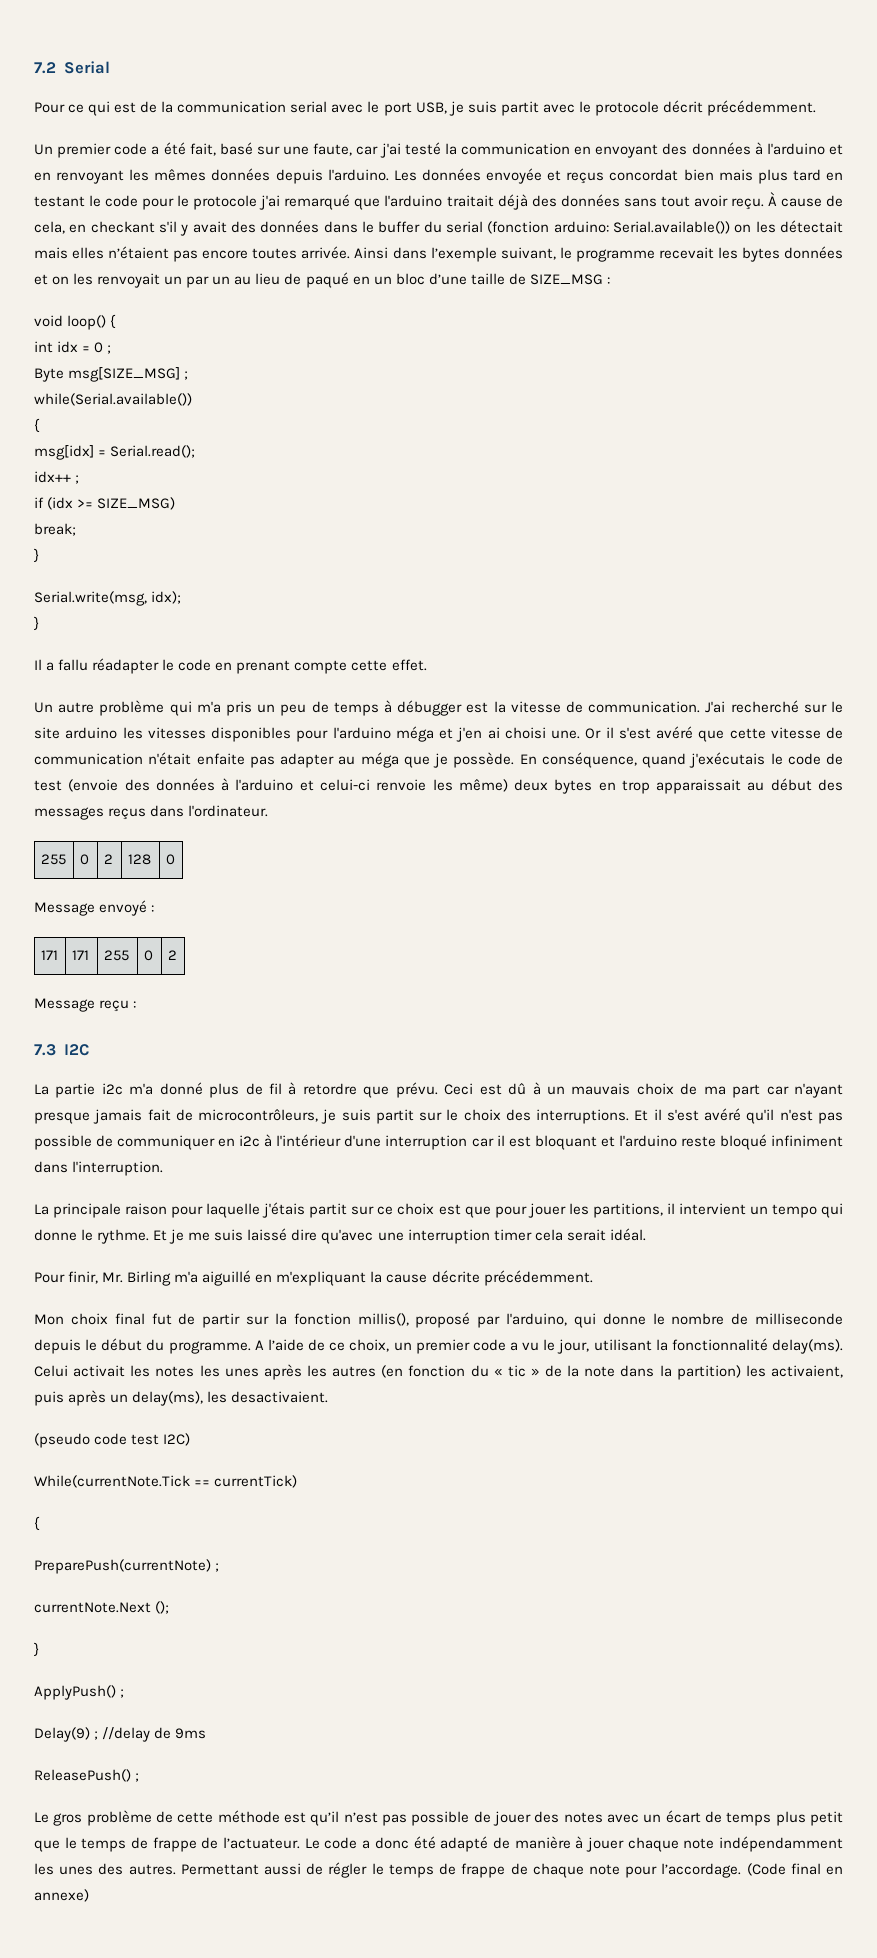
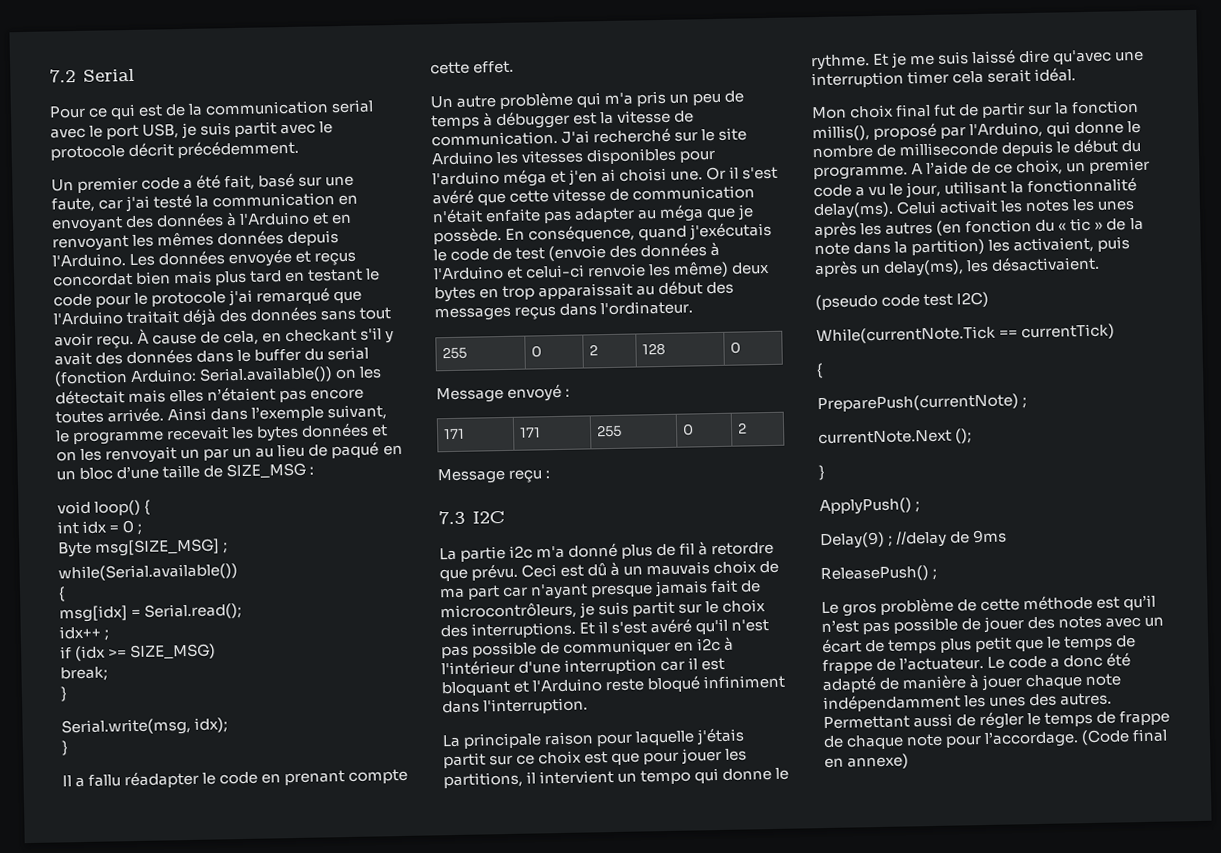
- Un premier code a été fait, basé sur une faute, car j'ai testé la communication en envoyant des données à l'arduino et en renvoyant les mêmes données depuis l'arduino.
+ Un premier code a été fait, basé sur une faute, car j'ai testé la communication en envoyant des données à l'Arduino et en renvoyant les mêmes données depuis l'Arduino.
- Les données envoyée et reçus concordat bien mais plus tard en testant le code pour le protocole j'ai remarqué que l'arduino traitait déjà des données sans tout avoir reçu.
+ Les données envoyée et reçus concordat bien mais plus tard en testant le code pour le protocole j'ai remarqué que l'Arduino traitait déjà des données sans tout avoir reçu.
- À cause de cela, en checkant s'il y avait des données dans le buffer du serial (fonction arduino: Serial.available()) on les détectait mais elles n’étaient pas encore toutes arrivée.
+ À cause de cela, en checkant s'il y avait des données dans le buffer du serial (fonction Arduino: Serial.available()) on les détectait mais elles n’étaient pas encore toutes arrivée.
- J'ai recherché sur le site arduino les vitesses disponibles pour l'arduino méga et j'en ai choisi une.
+ J'ai recherché sur le site Arduino les vitesses disponibles pour l'arduino méga et j'en ai choisi une.
- En conséquence, quand j'exécutais le code de test (envoie des données à l'arduino et celui-ci renvoie les même) deux bytes en trop apparaissait au début des messages reçus dans l'ordinateur.
+ En conséquence, quand j'exécutais le code de test (envoie des données à l'Arduino et celui-ci renvoie les même) deux bytes en trop apparaissait au début des messages reçus dans l'ordinateur.
- Et il s'est avéré qu'il n'est pas possible de communiquer en i2c à l'intérieur d'une interruption car il est bloquant et l'arduino reste bloqué infiniment dans l'interruption.
+ Et il s'est avéré qu'il n'est pas possible de communiquer en i2c à l'intérieur d'une interruption car il est bloquant et l'Arduino reste bloqué infiniment dans l'interruption.
- Pour finir, Mr. Birling m'a aiguillé en m'expliquant la cause décrite précédemment.
- Mon choix final fut de partir sur la fonction millis(), proposé par l'arduino, qui donne le nombre de milliseconde depuis le début du programme.
+ Mon choix final fut de partir sur la fonction millis(), proposé par l'Arduino, qui donne le nombre de milliseconde depuis le début du programme.
- Celui activait les notes les unes après les autres (en fonction du « tic » de la note dans la partition) les activaient, puis après un delay(ms), les desactivaient.
+ Celui activait les notes les unes après les autres (en fonction du « tic » de la note dans la partition) les activaient, puis après un delay(ms), les désactivaient.

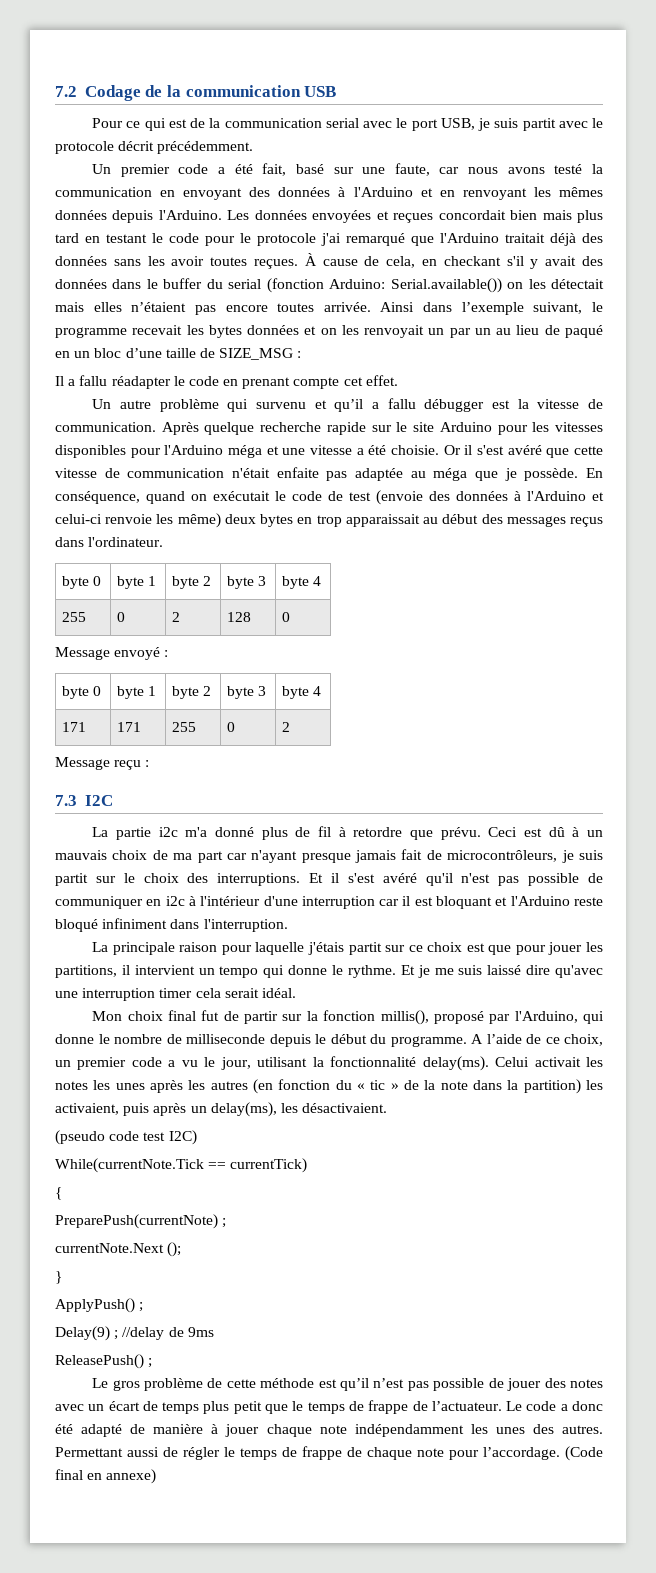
- 7.2 Serial
+ 7.2 Codage de la communication USB
- Un premier code a été fait, basé sur une faute, car j'ai testé la communication en envoyant des données à l'Arduino et en renvoyant les mêmes données depuis l'Arduino.
+ Un premier code a été fait, basé sur une faute, car nous avons testé la communication en envoyant des données à l'Arduino et en renvoyant les mêmes données depuis l'Arduino.
- Les données envoyée et reçus concordat bien mais plus tard en testant le code pour le protocole j'ai remarqué que l'Arduino traitait déjà des données sans tout avoir reçu.
+ Les données envoyées et reçues concordait bien mais plus tard en testant le code pour le protocole j'ai remarqué que l'Arduino traitait déjà des données sans les avoir toutes reçues.
- void loop() {
- int idx = 0 ;
- Byte msg[SIZE_MSG] ;
- while(Serial.available())
- {
- msg[idx] = Serial.read();
- idx++ ;
- if (idx >= SIZE_MSG)
- break;
- }
- Serial.write(msg, idx);
- }
- Il a fallu réadapter le code en prenant compte cette effet.
+ Il a fallu réadapter le code en prenant compte cet effet.
- Un autre problème qui m'a pris un peu de temps à débugger est la vitesse de communication.
+ Un autre problème qui survenu et qu’il a fallu débugger est la vitesse de communication.
- J'ai recherché sur le site Arduino les vitesses disponibles pour l'arduino méga et j'en ai choisi une.
+ Après quelque recherche rapide sur le site Arduino pour les vitesses disponibles pour l'Arduino méga et une vitesse a été choisie.
- Or il s'est avéré que cette vitesse de communication n'était enfaite pas adapter au méga que je possède.
+ Or il s'est avéré que cette vitesse de communication n'était enfaite pas adaptée au méga que je possède.
- En conséquence, quand j'exécutais le code de test (envoie des données à l'Arduino et celui-ci renvoie les même) deux bytes en trop apparaissait au début des messages reçus dans l'ordinateur.
+ En conséquence, quand on exécutait le code de test (envoie des données à l'Arduino et celui-ci renvoie les même) deux bytes en trop apparaissait au début des messages reçus dans l'ordinateur.
+ byte 0 | byte 1 | byte 2 | byte 3 | byte 4
  Message envoyé :
+ byte 0 | byte 1 | byte 2 | byte 3 | byte 4

